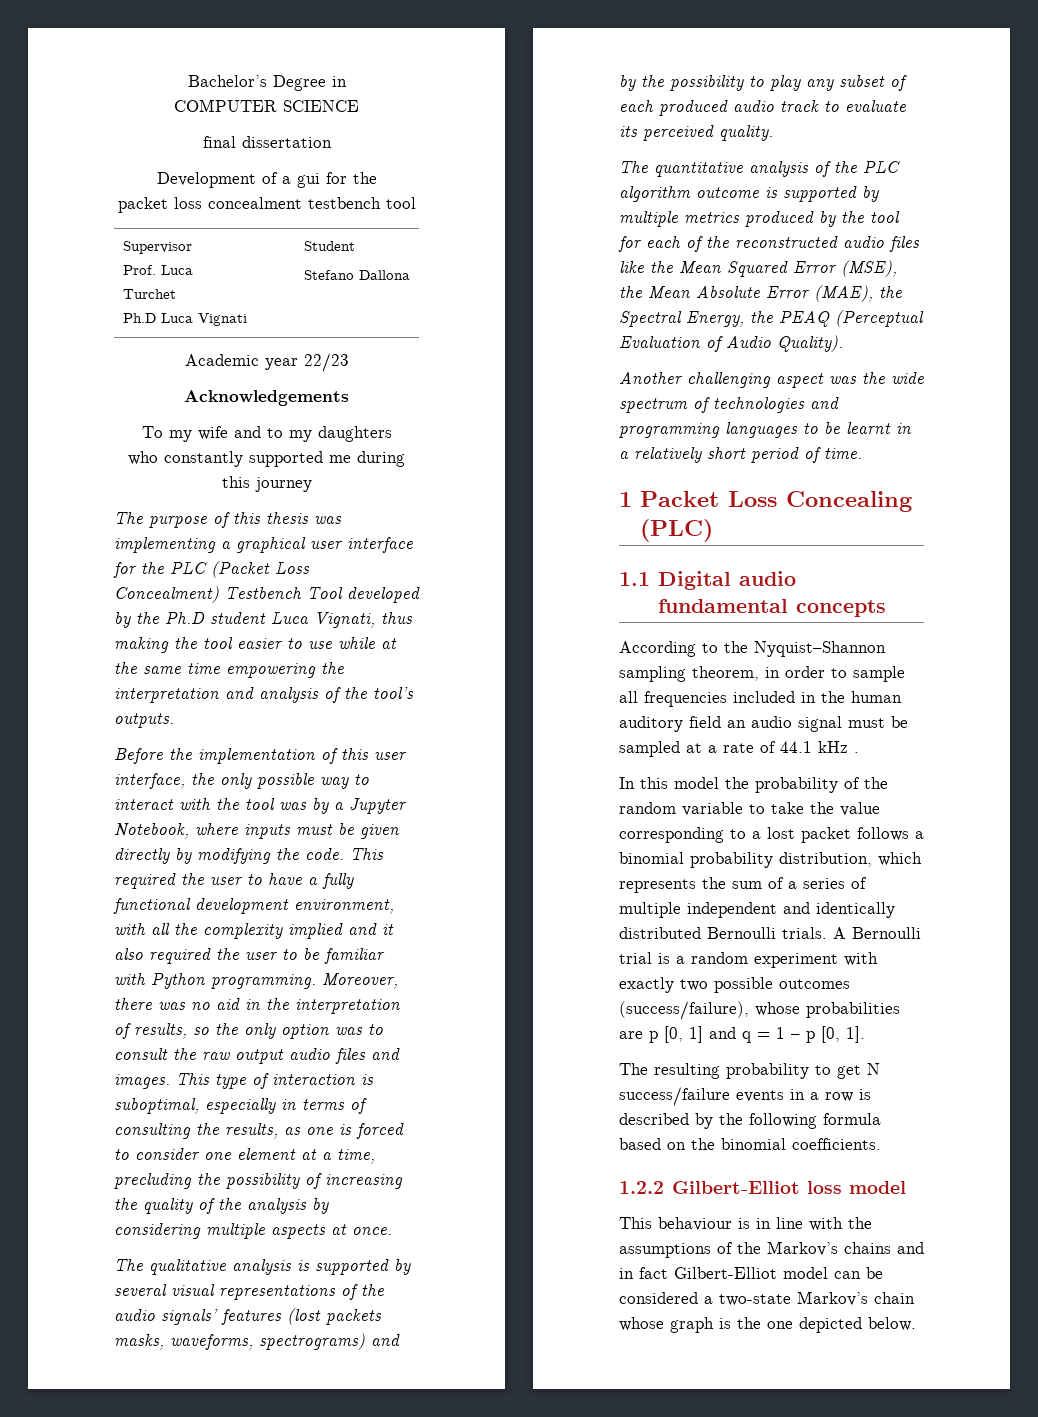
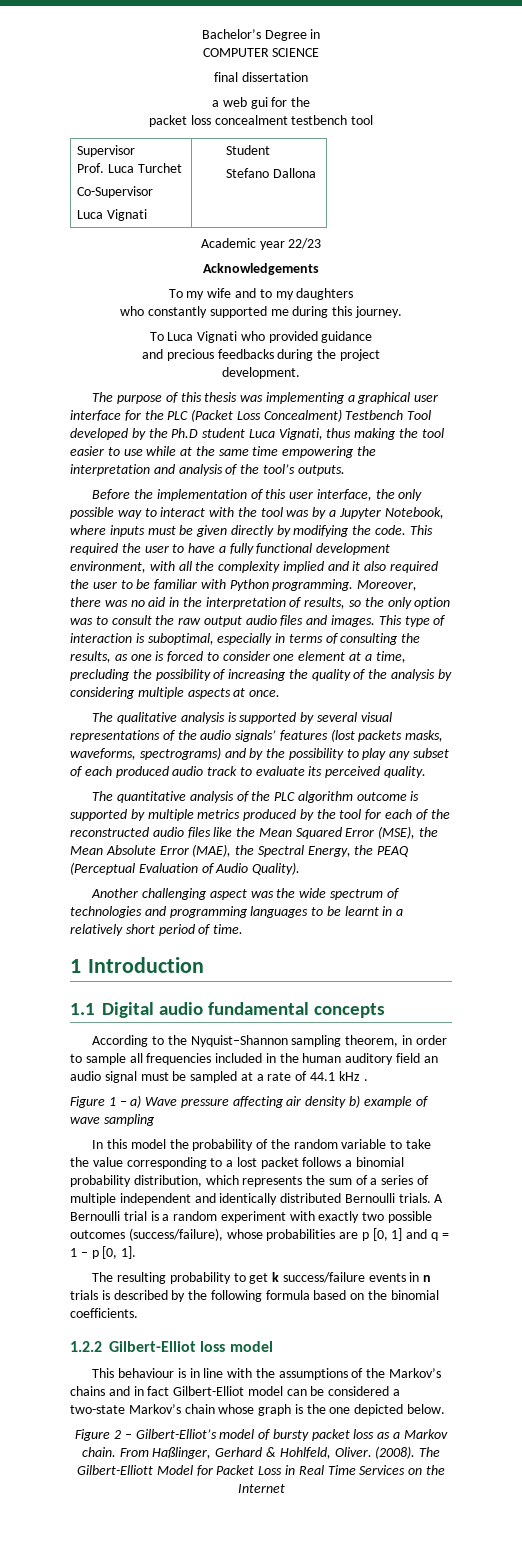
- Development of a gui for the
+ a web gui for the
  Supervisor
  Prof. Luca Turchet
- Ph.D Luca Vignati | Student
+ Co-Supervisor
+ Luca Vignati | Student
- who constantly supported me during this journey
+ who constantly supported me during this journey.
+ To Luca Vignati who provided guidance
+ and precious feedbacks during the project
+ development.
- 1 Packet Loss Concealing (PLC)
+ 1 Introduction
+ Figure 1 – a) Wave pressure affecting air density b) example of wave sampling
- The resulting probability to get N success/failure events in a row is described by the following formula based on the binomial coefficients.
+ The resulting probability to get k success/failure events in n trials is described by the following formula based on the binomial coefficients.
+ Figure 2 – Gilbert-Elliot’s model of bursty packet loss as a Markov chain. From Haßlinger, Gerhard & Hohlfeld, Oliver. (2008). The Gilbert-Elliott Model for Packet Loss in Real Time Services on the Internet

